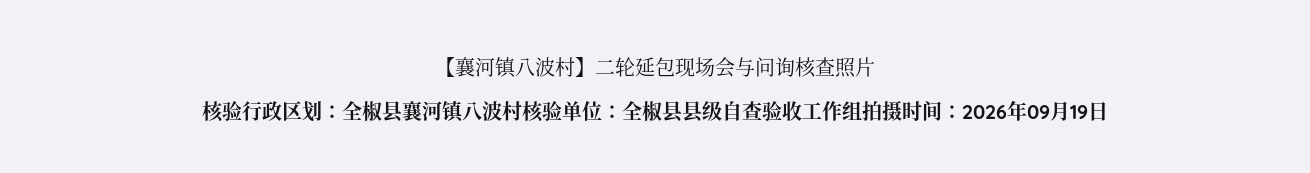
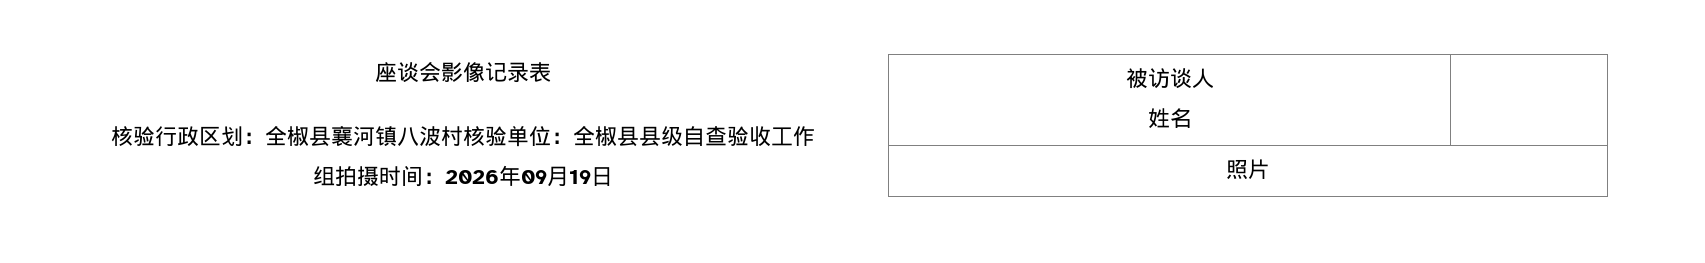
- 【襄河镇八波村】二轮延包现场会与问询核查照片
+ 座谈会影像记录表
+ 被访谈人
+ 姓名 |
+ 照片

